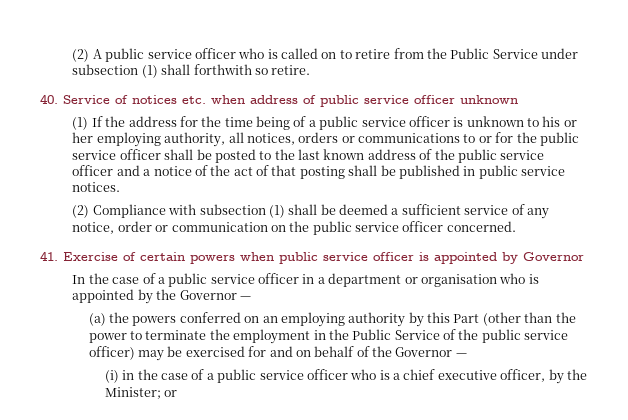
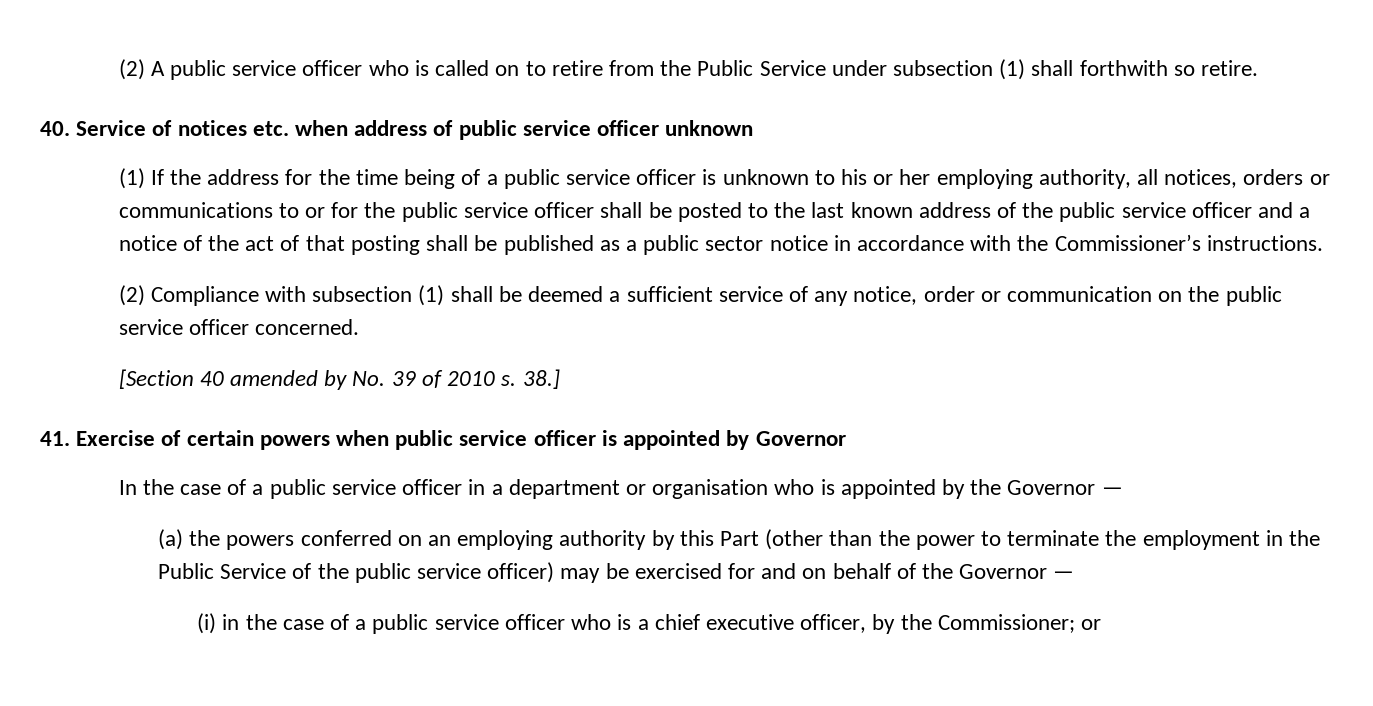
- (1) If the address for the time being of a public service officer is unknown to his or her employing authority, all notices, orders or communications to or for the public service officer shall be posted to the last known address of the public service officer and a notice of the act of that posting shall be published in public service notices.
+ (1) If the address for the time being of a public service officer is unknown to his or her employing authority, all notices, orders or communications to or for the public service officer shall be posted to the last known address of the public service officer and a notice of the act of that posting shall be published as a public sector notice in accordance with the Commissioner’s instructions.
+ [Section 40 amended by No. 39 of 2010 s. 38.]
- (i) in the case of a public service officer who is a chief executive officer, by the Minister; or
+ (i) in the case of a public service officer who is a chief executive officer, by the Commissioner; or

